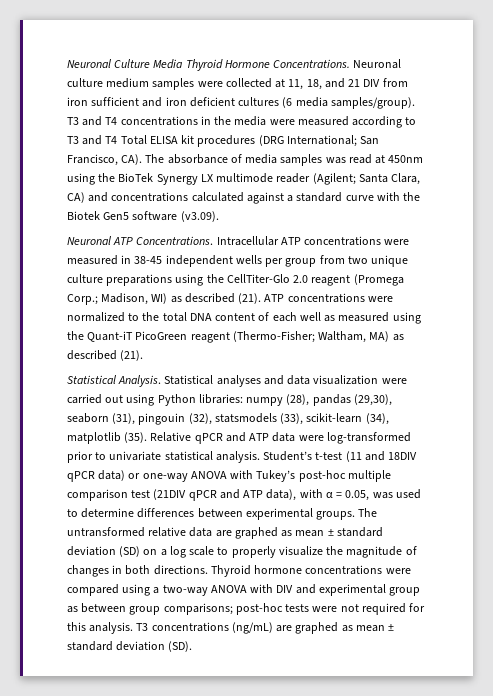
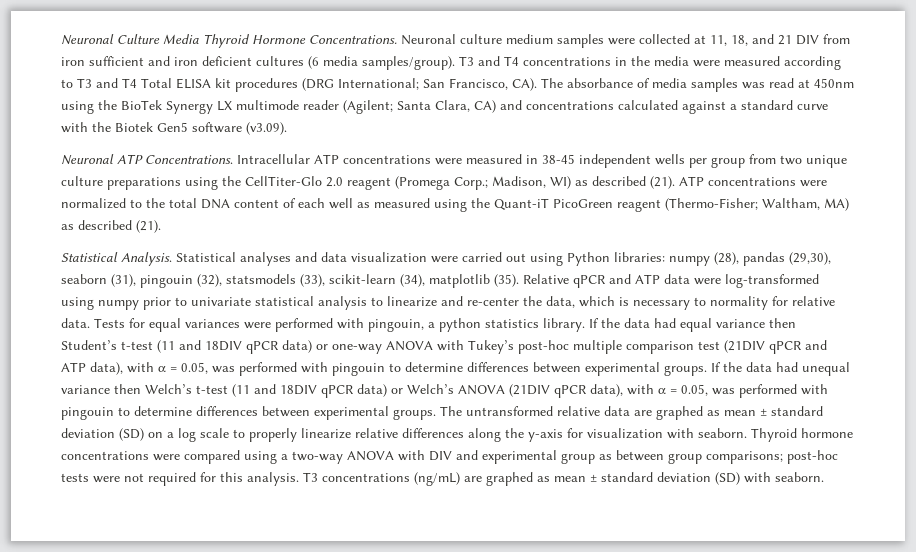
- Relative qPCR and ATP data were log-transformed prior to univariate statistical analysis. Student’s t-test (11 and 18DIV qPCR data) or one-way ANOVA with Tukey’s post-hoc multiple comparison test (21DIV qPCR and ATP data), with α = 0.05, was used to determine differences between experimental groups.
+ Relative qPCR and ATP data were log-transformed using numpy prior to univariate statistical analysis to linearize and re-center the data, which is necessary to normality for relative data. Tests for equal variances were performed with pingouin, a python statistics library. If the data had equal variance then Student’s t-test (11 and 18DIV qPCR data) or one-way ANOVA with Tukey’s post-hoc multiple comparison test (21DIV qPCR and ATP data), with α = 0.05, was performed with pingouin to determine differences between experimental groups. If the data had unequal variance then Welch’s t-test (11 and 18DIV qPCR data) or Welch’s ANOVA (21DIV qPCR data), with α = 0.05, was performed with pingouin to determine differences between experimental groups.
- The untransformed relative data are graphed as mean ± standard deviation (SD) on a log scale to properly visualize the magnitude of changes in both directions.
+ The untransformed relative data are graphed as mean ± standard deviation (SD) on a log scale to properly linearize relative differences along the y-axis for visualization with seaborn.
- T3 concentrations (ng/mL) are graphed as mean ± standard deviation (SD).
+ T3 concentrations (ng/mL) are graphed as mean ± standard deviation (SD) with seaborn.

